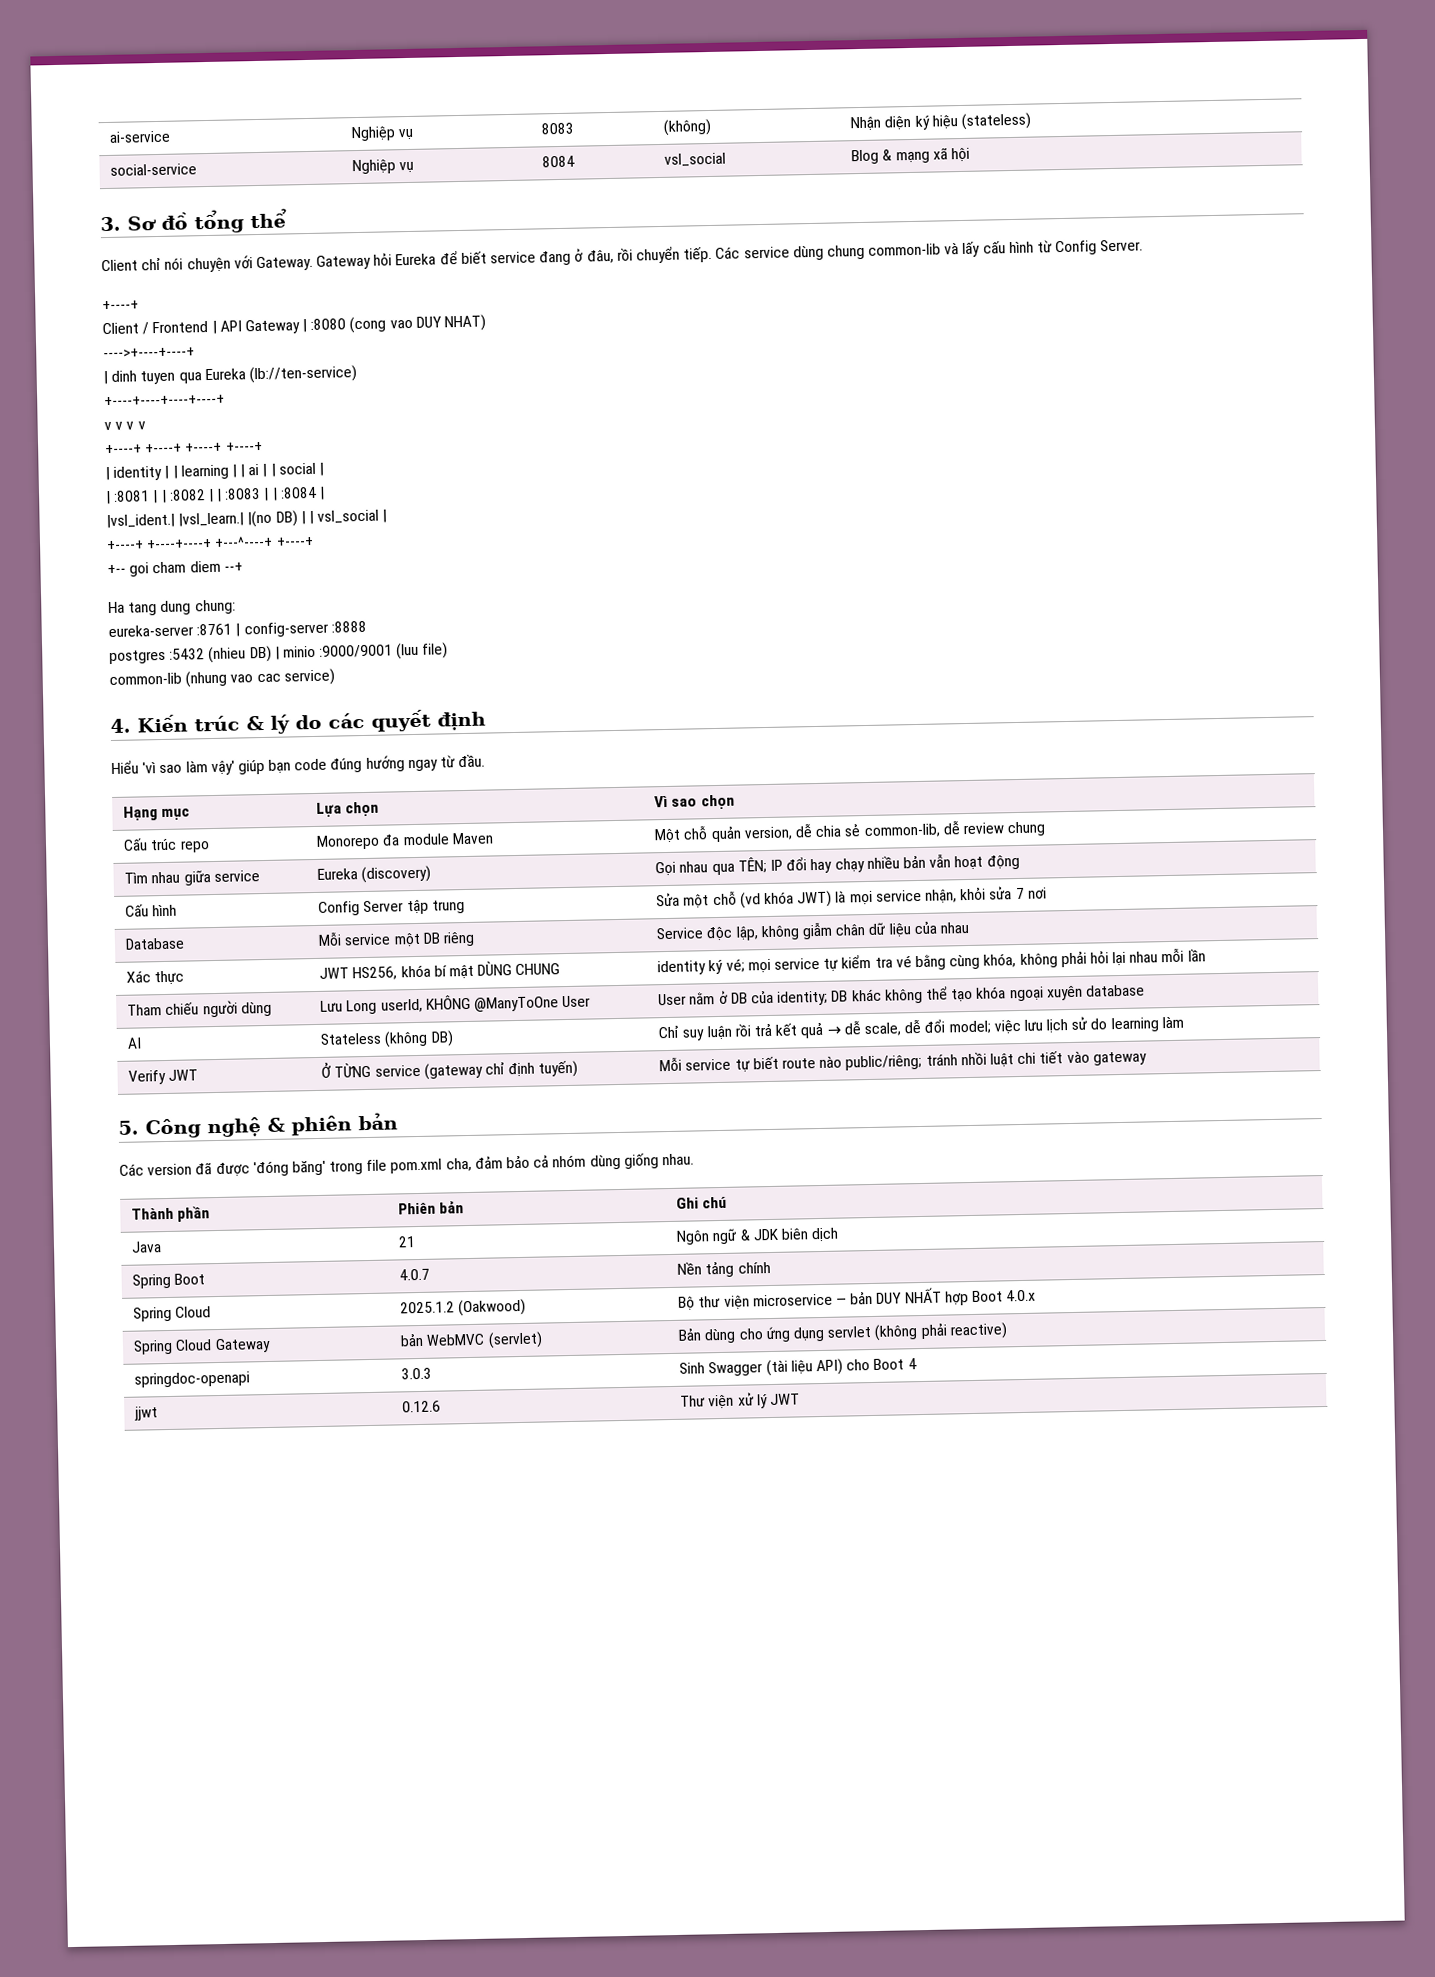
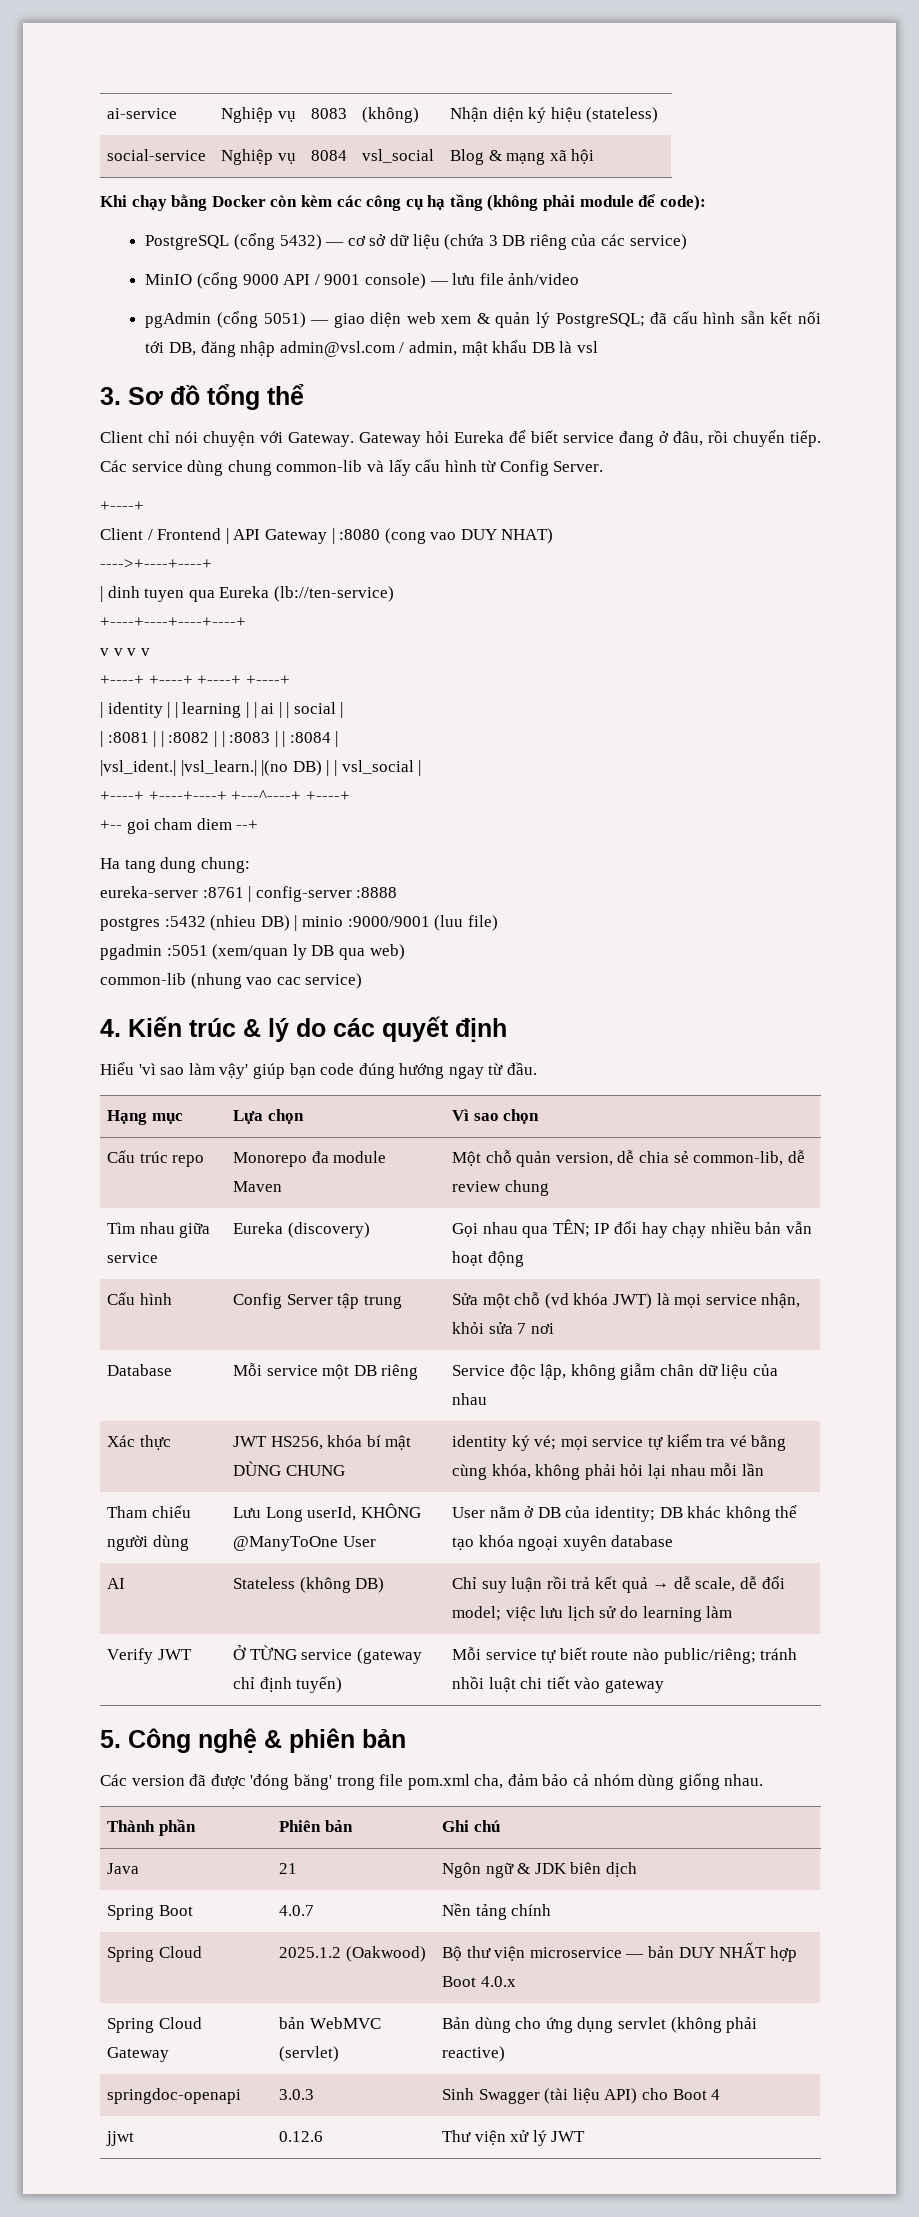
+ Khi chạy bằng Docker còn kèm các công cụ hạ tầng (không phải module để code):
+ PostgreSQL (cổng 5432) — cơ sở dữ liệu (chứa 3 DB riêng của các service)
+ MinIO (cổng 9000 API / 9001 console) — lưu file ảnh/video
+ pgAdmin (cổng 5051) — giao diện web xem & quản lý PostgreSQL; đã cấu hình sẵn kết nối tới DB, đăng nhập admin@vsl.com / admin, mật khẩu DB là vsl
+ pgadmin :5051 (xem/quan ly DB qua web)

